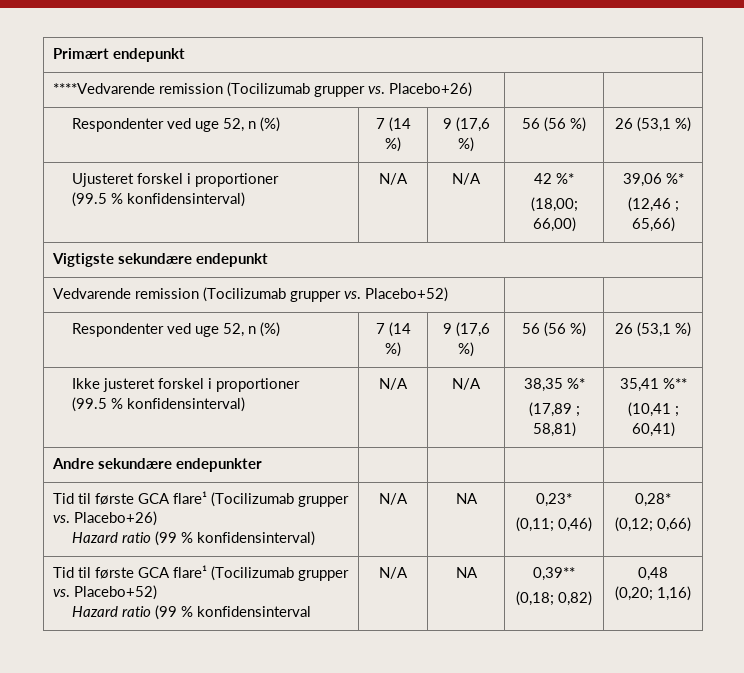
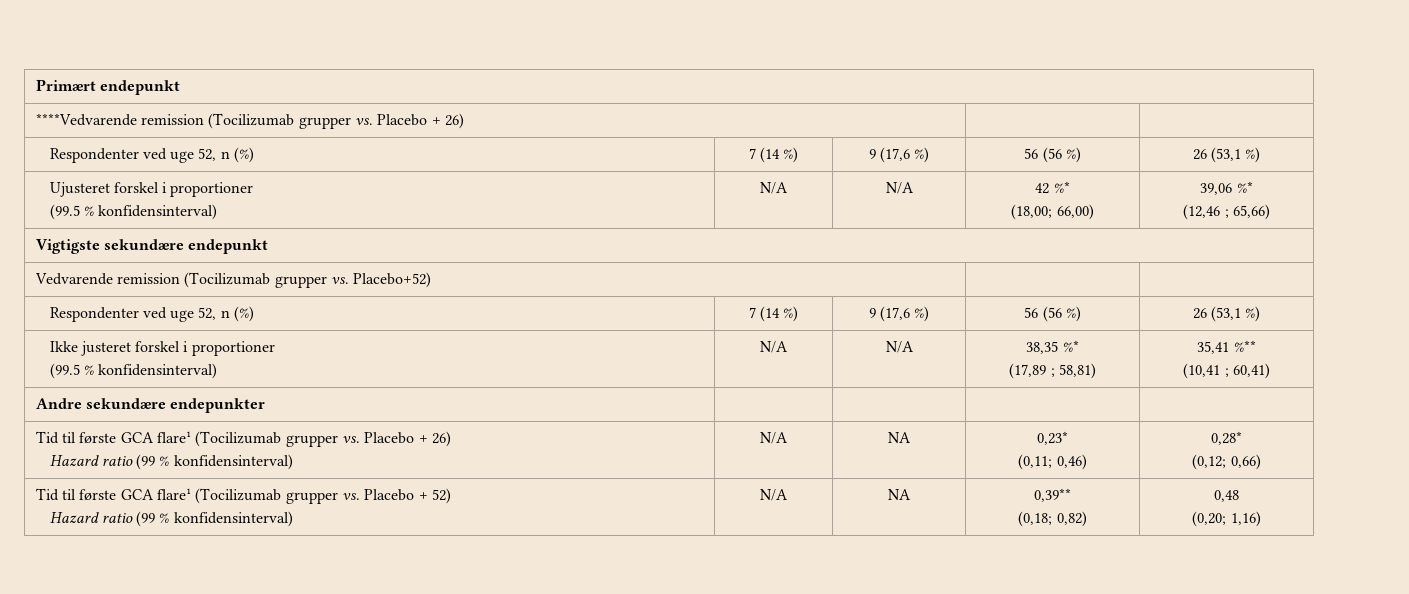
- ****Vedvarende remission (Tocilizumab grupper vs. Placebo+26) | |
+ ****Vedvarende remission (Tocilizumab grupper vs. Placebo + 26) | |
- Tid til første GCA flare¹ (Tocilizumab grupper vs. Placebo+26)
+ Tid til første GCA flare¹ (Tocilizumab grupper vs. Placebo + 26)
- Tid til første GCA flare¹ (Tocilizumab grupper vs. Placebo+52)
- Hazard ratio (99 % konfidensinterval | N/A | NA | 0,39**
+ Tid til første GCA flare¹ (Tocilizumab grupper vs. Placebo + 52)
+ Hazard ratio (99 % konfidensinterval) | N/A | NA | 0,39**

